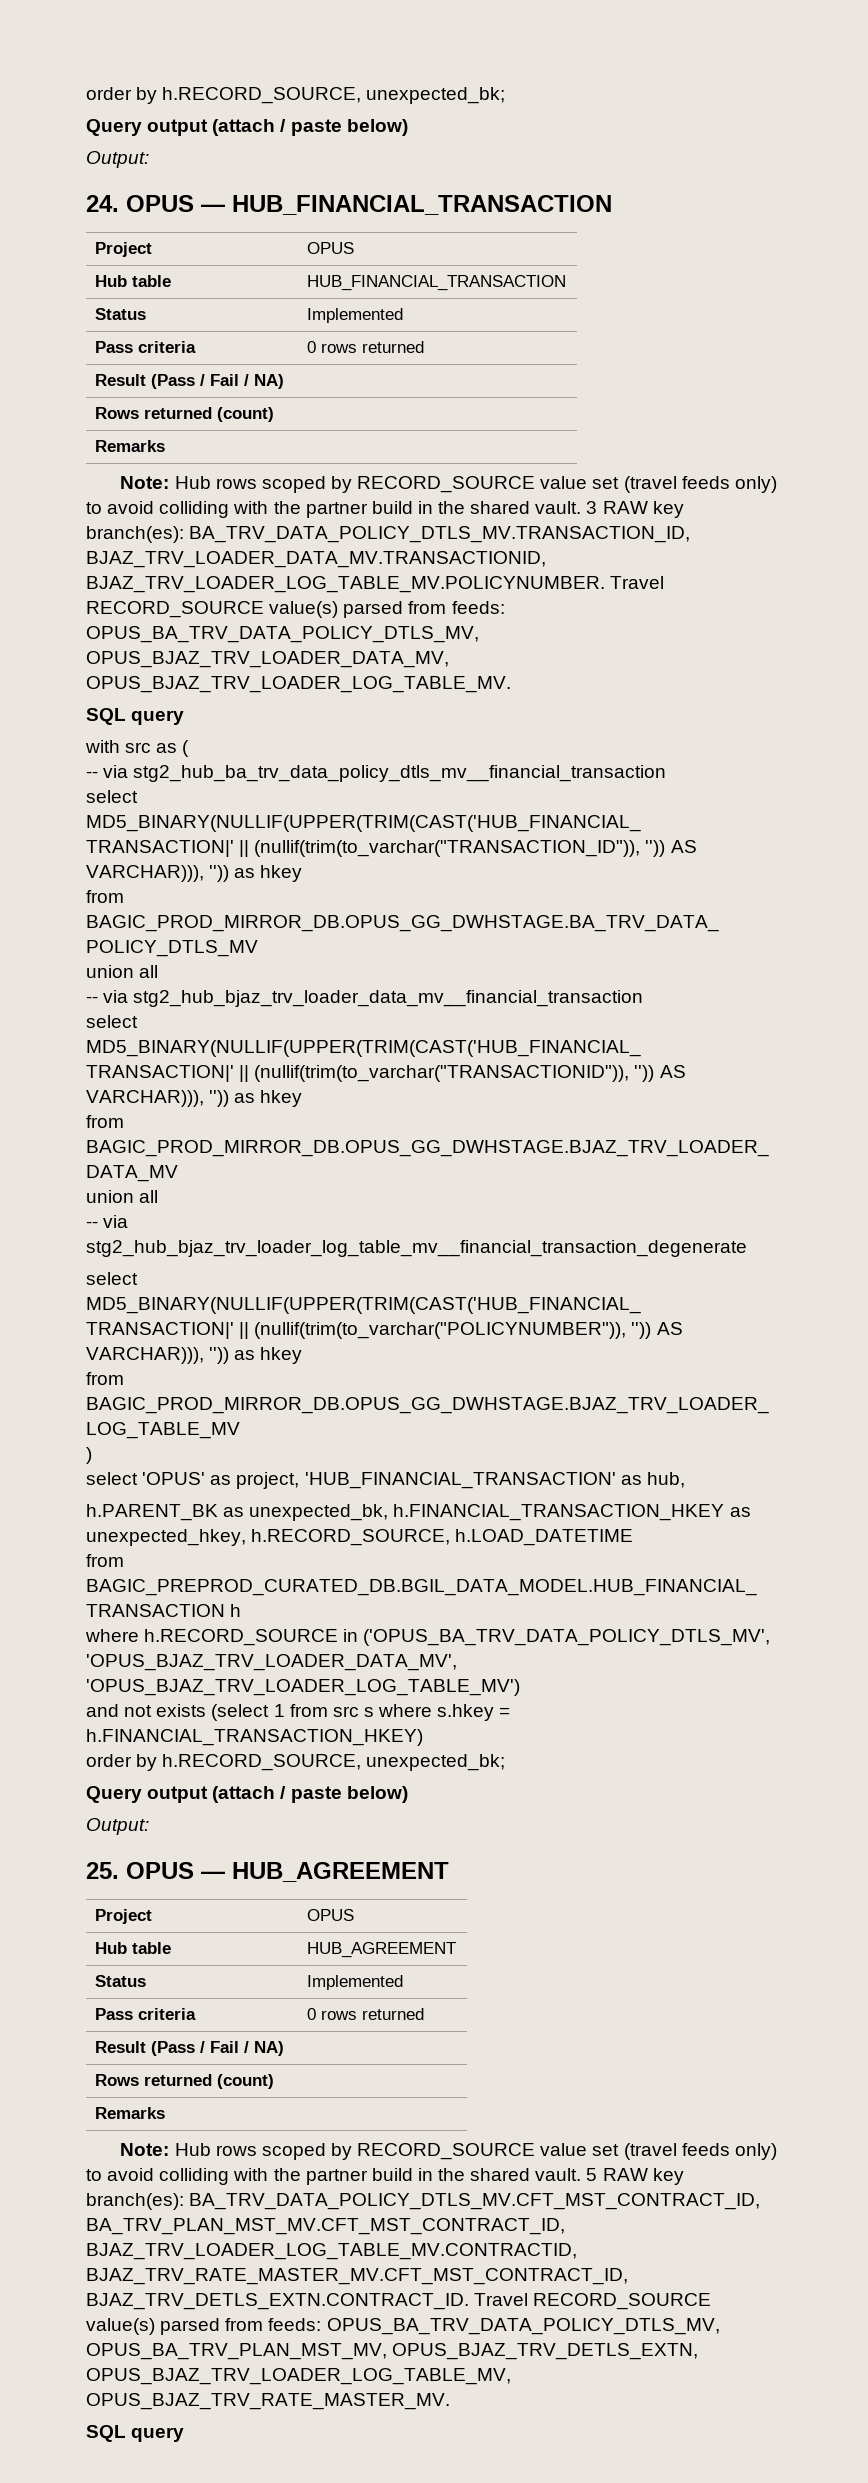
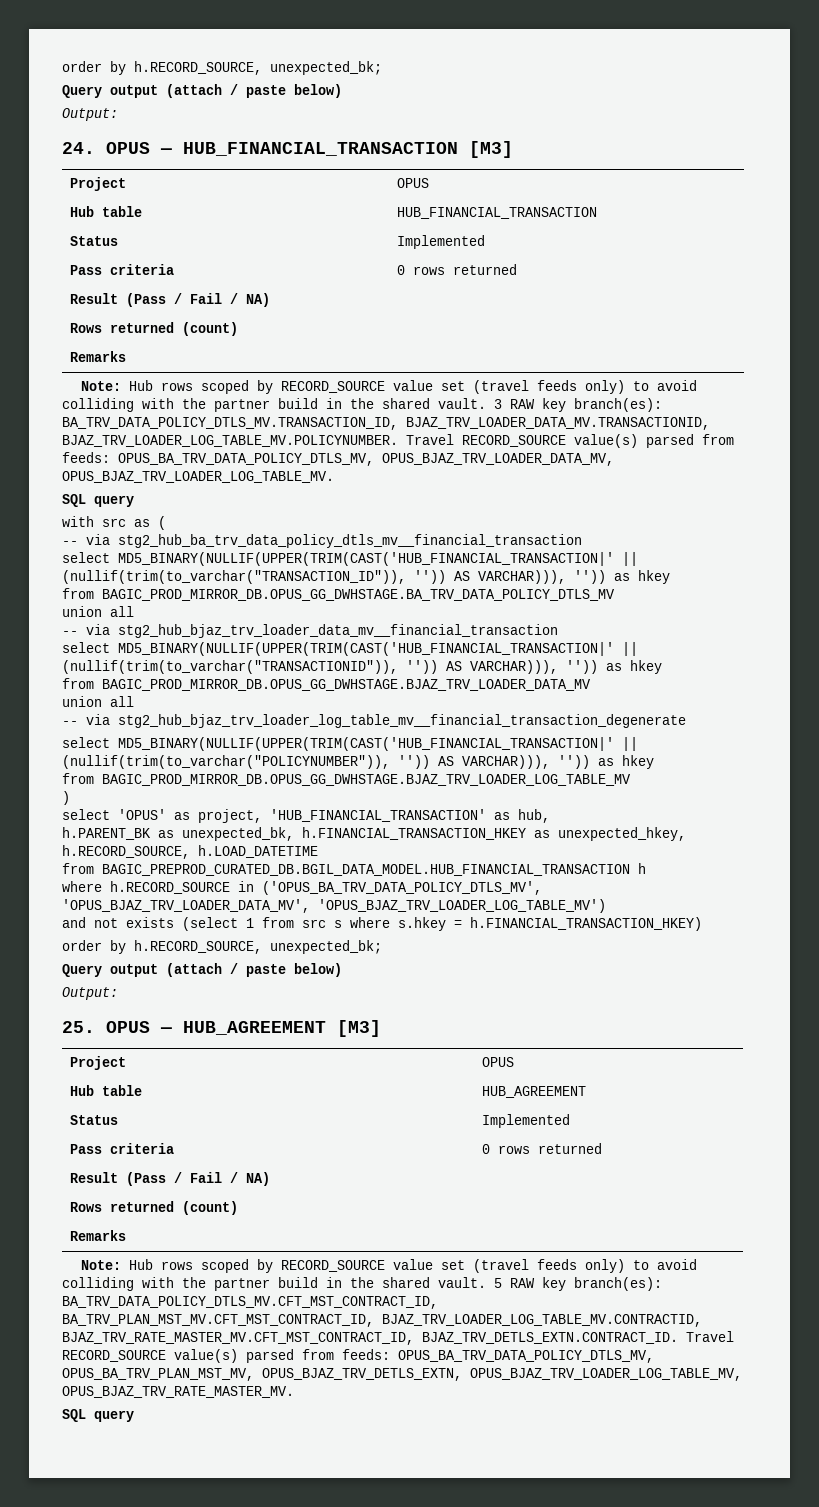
- 24. OPUS — HUB_FINANCIAL_TRANSACTION
+ 24. OPUS — HUB_FINANCIAL_TRANSACTION [M3]
- 25. OPUS — HUB_AGREEMENT
+ 25. OPUS — HUB_AGREEMENT [M3]

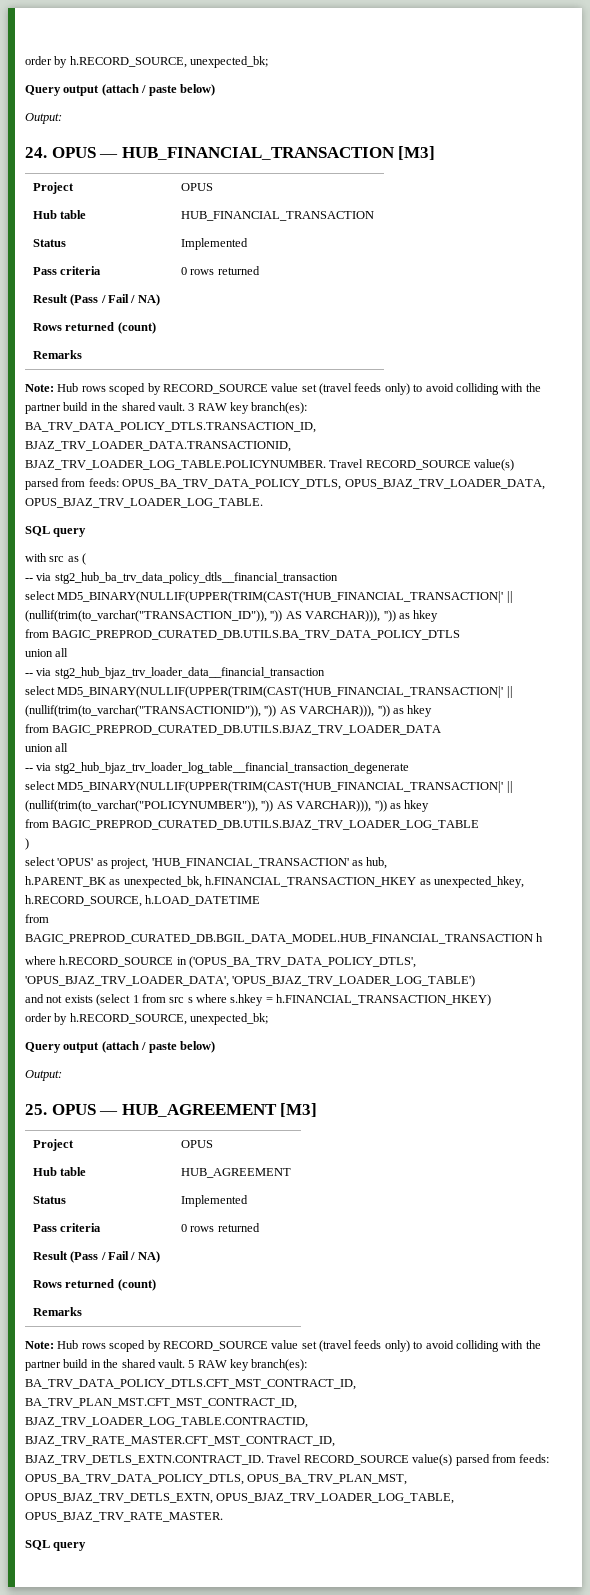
- 3 RAW key branch(es): BA_TRV_DATA_POLICY_DTLS_MV.TRANSACTION_ID, BJAZ_TRV_LOADER_DATA_MV.TRANSACTIONID, BJAZ_TRV_LOADER_LOG_TABLE_MV.POLICYNUMBER. Travel RECORD_SOURCE value(s) parsed from feeds: OPUS_BA_TRV_DATA_POLICY_DTLS_MV, OPUS_BJAZ_TRV_LOADER_DATA_MV, OPUS_BJAZ_TRV_LOADER_LOG_TABLE_MV.
+ 3 RAW key branch(es): BA_TRV_DATA_POLICY_DTLS.TRANSACTION_ID, BJAZ_TRV_LOADER_DATA.TRANSACTIONID, BJAZ_TRV_LOADER_LOG_TABLE.POLICYNUMBER. Travel RECORD_SOURCE value(s) parsed from feeds: OPUS_BA_TRV_DATA_POLICY_DTLS, OPUS_BJAZ_TRV_LOADER_DATA, OPUS_BJAZ_TRV_LOADER_LOG_TABLE.
- -- via stg2_hub_ba_trv_data_policy_dtls_mv__financial_transaction
+ -- via stg2_hub_ba_trv_data_policy_dtls__financial_transaction
- from BAGIC_PROD_MIRROR_DB.OPUS_GG_DWHSTAGE.BA_TRV_DATA_POLICY_DTLS_MV
+ from BAGIC_PREPROD_CURATED_DB.UTILS.BA_TRV_DATA_POLICY_DTLS
  union all
- -- via stg2_hub_bjaz_trv_loader_data_mv__financial_transaction
+ -- via stg2_hub_bjaz_trv_loader_data__financial_transaction
- from BAGIC_PROD_MIRROR_DB.OPUS_GG_DWHSTAGE.BJAZ_TRV_LOADER_DATA_MV
+ from BAGIC_PREPROD_CURATED_DB.UTILS.BJAZ_TRV_LOADER_DATA
  union all
- -- via stg2_hub_bjaz_trv_loader_log_table_mv__financial_transaction_degenerate
+ -- via stg2_hub_bjaz_trv_loader_log_table__financial_transaction_degenerate
- from BAGIC_PROD_MIRROR_DB.OPUS_GG_DWHSTAGE.BJAZ_TRV_LOADER_LOG_TABLE_MV
+ from BAGIC_PREPROD_CURATED_DB.UTILS.BJAZ_TRV_LOADER_LOG_TABLE
- where h.RECORD_SOURCE in ('OPUS_BA_TRV_DATA_POLICY_DTLS_MV', 'OPUS_BJAZ_TRV_LOADER_DATA_MV', 'OPUS_BJAZ_TRV_LOADER_LOG_TABLE_MV')
+ where h.RECORD_SOURCE in ('OPUS_BA_TRV_DATA_POLICY_DTLS', 'OPUS_BJAZ_TRV_LOADER_DATA', 'OPUS_BJAZ_TRV_LOADER_LOG_TABLE')
- 5 RAW key branch(es): BA_TRV_DATA_POLICY_DTLS_MV.CFT_MST_CONTRACT_ID, BA_TRV_PLAN_MST_MV.CFT_MST_CONTRACT_ID, BJAZ_TRV_LOADER_LOG_TABLE_MV.CONTRACTID, BJAZ_TRV_RATE_MASTER_MV.CFT_MST_CONTRACT_ID, BJAZ_TRV_DETLS_EXTN.CONTRACT_ID. Travel RECORD_SOURCE value(s) parsed from feeds: OPUS_BA_TRV_DATA_POLICY_DTLS_MV, OPUS_BA_TRV_PLAN_MST_MV, OPUS_BJAZ_TRV_DETLS_EXTN, OPUS_BJAZ_TRV_LOADER_LOG_TABLE_MV, OPUS_BJAZ_TRV_RATE_MASTER_MV.
+ 5 RAW key branch(es): BA_TRV_DATA_POLICY_DTLS.CFT_MST_CONTRACT_ID, BA_TRV_PLAN_MST.CFT_MST_CONTRACT_ID, BJAZ_TRV_LOADER_LOG_TABLE.CONTRACTID, BJAZ_TRV_RATE_MASTER.CFT_MST_CONTRACT_ID, BJAZ_TRV_DETLS_EXTN.CONTRACT_ID. Travel RECORD_SOURCE value(s) parsed from feeds: OPUS_BA_TRV_DATA_POLICY_DTLS, OPUS_BA_TRV_PLAN_MST, OPUS_BJAZ_TRV_DETLS_EXTN, OPUS_BJAZ_TRV_LOADER_LOG_TABLE, OPUS_BJAZ_TRV_RATE_MASTER.

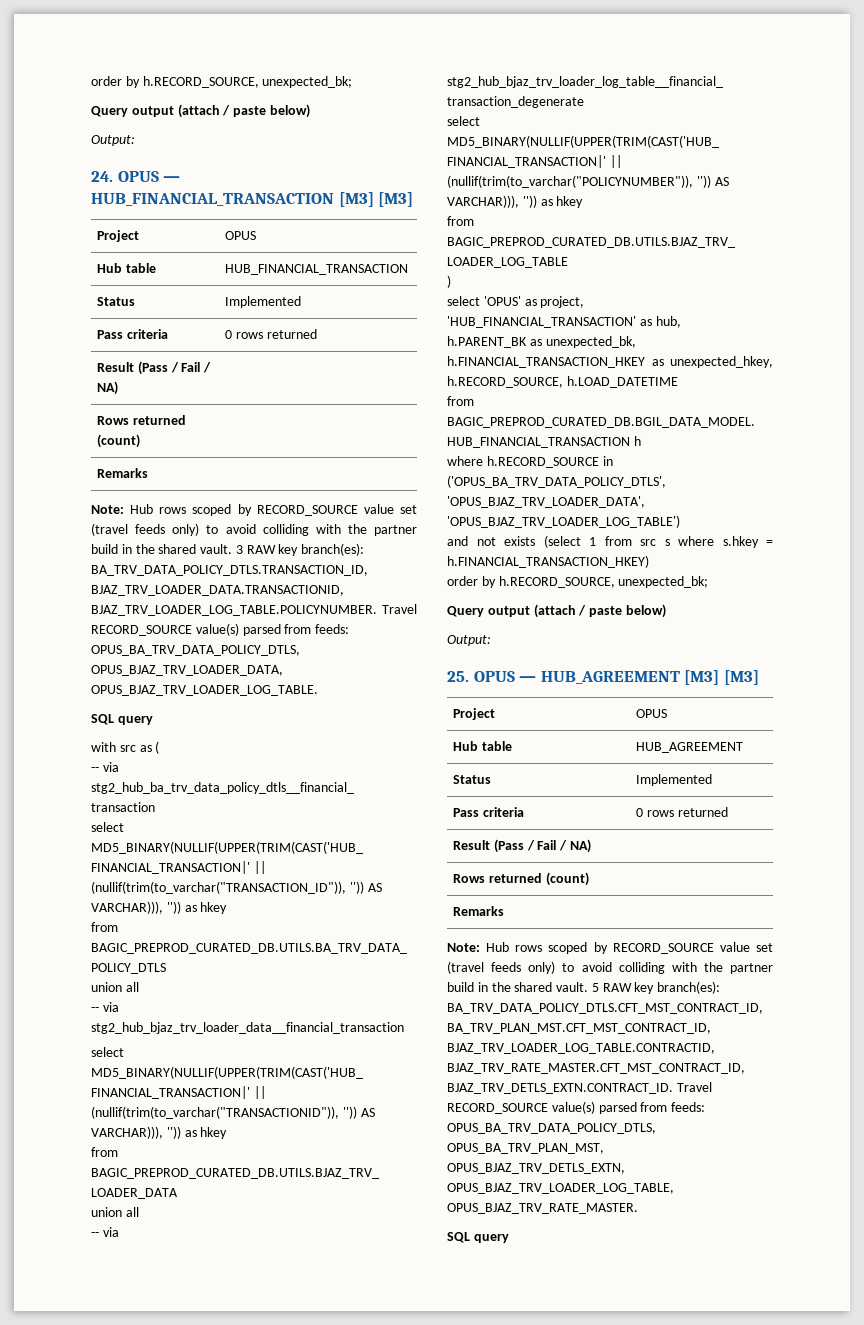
- 24. OPUS — HUB_FINANCIAL_TRANSACTION [M3]
+ 24. OPUS — HUB_FINANCIAL_TRANSACTION [M3] [M3]
- 25. OPUS — HUB_AGREEMENT [M3]
+ 25. OPUS — HUB_AGREEMENT [M3] [M3]

